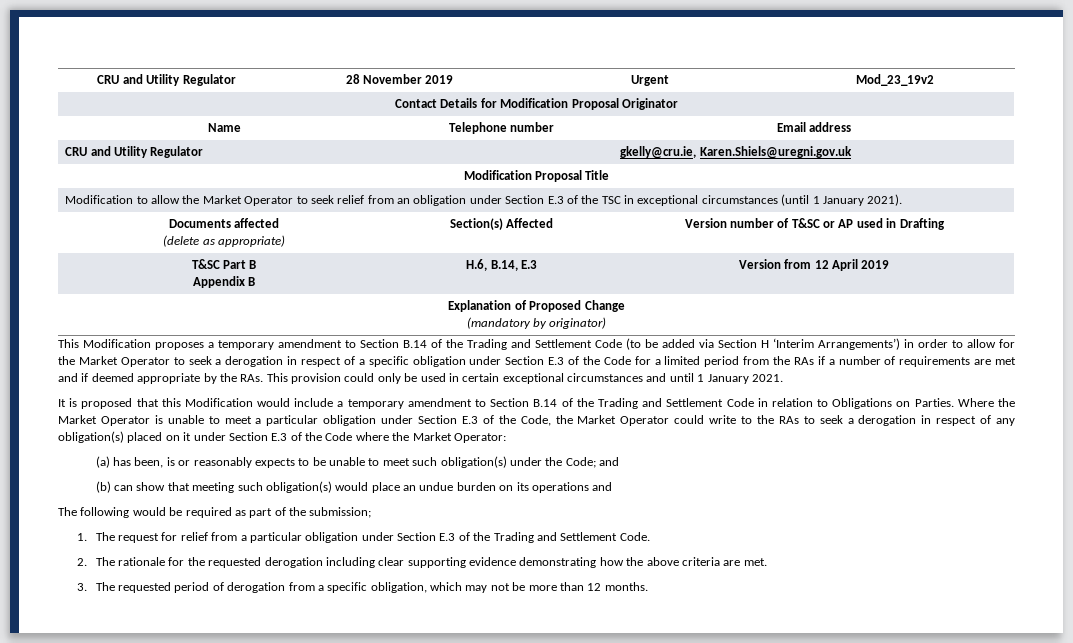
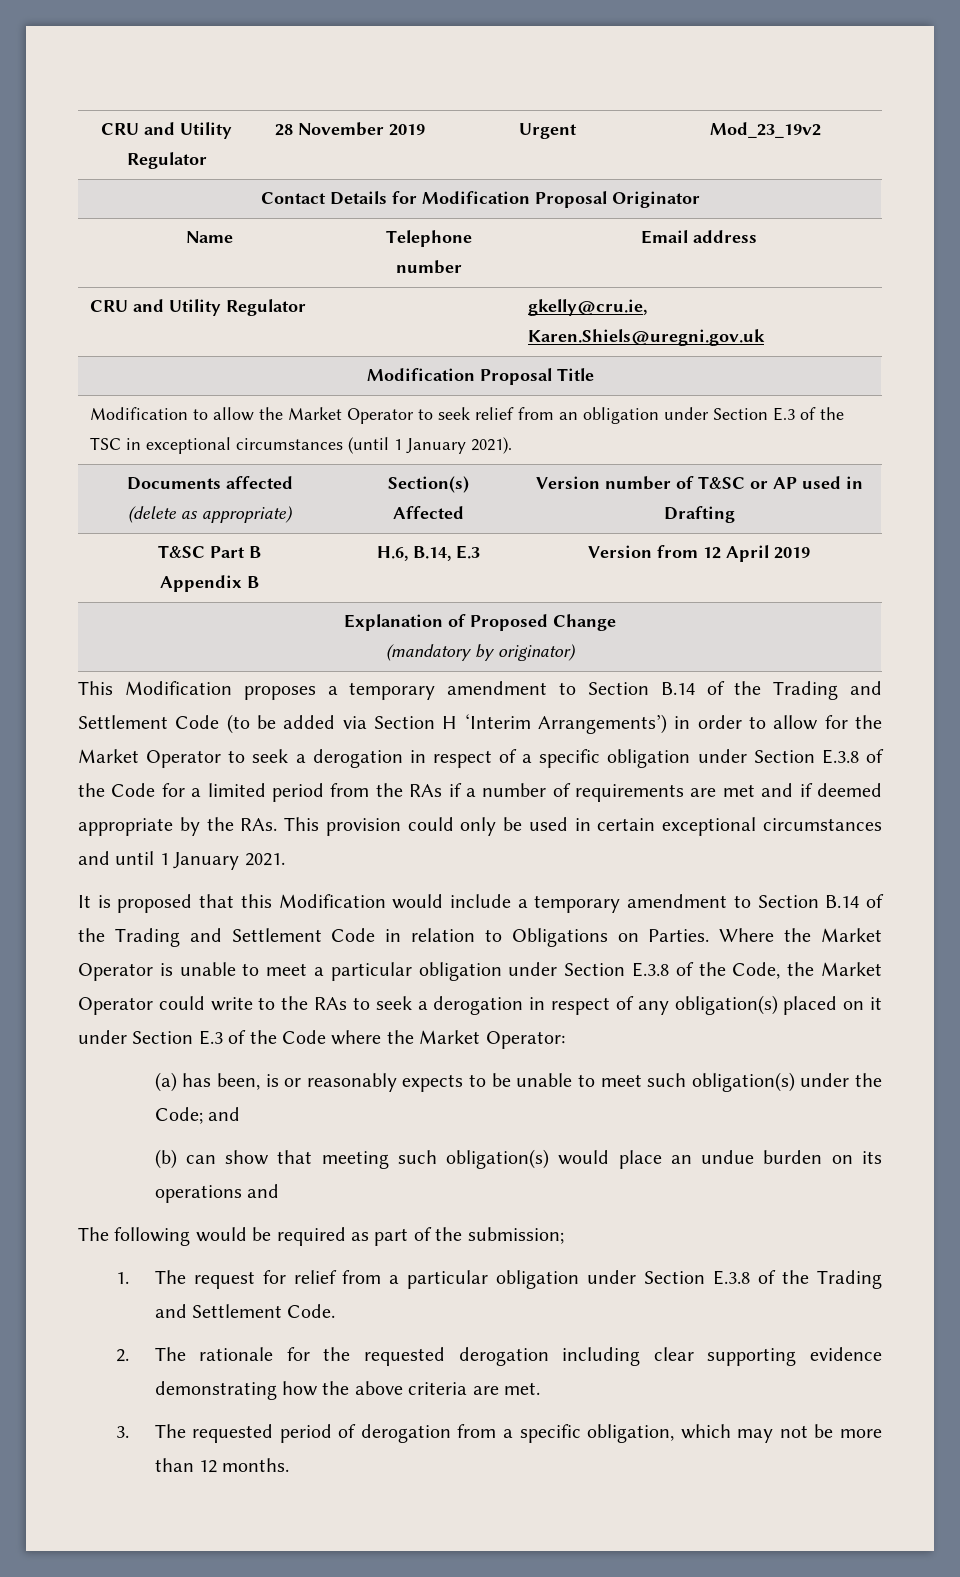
- This Modification proposes a temporary amendment to Section B.14 of the Trading and Settlement Code (to be added via Section H ‘Interim Arrangements’) in order to allow for the Market Operator to seek a derogation in respect of a specific obligation under Section E.3 of the Code for a limited period from the RAs if a number of requirements are met and if deemed appropriate by the RAs. This provision could only be used in certain exceptional circumstances and until 1 January 2021.
+ This Modification proposes a temporary amendment to Section B.14 of the Trading and Settlement Code (to be added via Section H ‘Interim Arrangements’) in order to allow for the Market Operator to seek a derogation in respect of a specific obligation under Section E.3.8 of the Code for a limited period from the RAs if a number of requirements are met and if deemed appropriate by the RAs. This provision could only be used in certain exceptional circumstances and until 1 January 2021.
- Where the Market Operator is unable to meet a particular obligation under Section E.3 of the Code, the Market Operator could write to the RAs to seek a derogation in respect of any obligation(s) placed on it under Section E.3 of the Code where the Market Operator:
+ Where the Market Operator is unable to meet a particular obligation under Section E.3.8 of the Code, the Market Operator could write to the RAs to seek a derogation in respect of any obligation(s) placed on it under Section E.3 of the Code where the Market Operator:
- 1. The request for relief from a particular obligation under Section E.3 of the Trading and Settlement Code.
+ 1. The request for relief from a particular obligation under Section E.3.8 of the Trading and Settlement Code.

